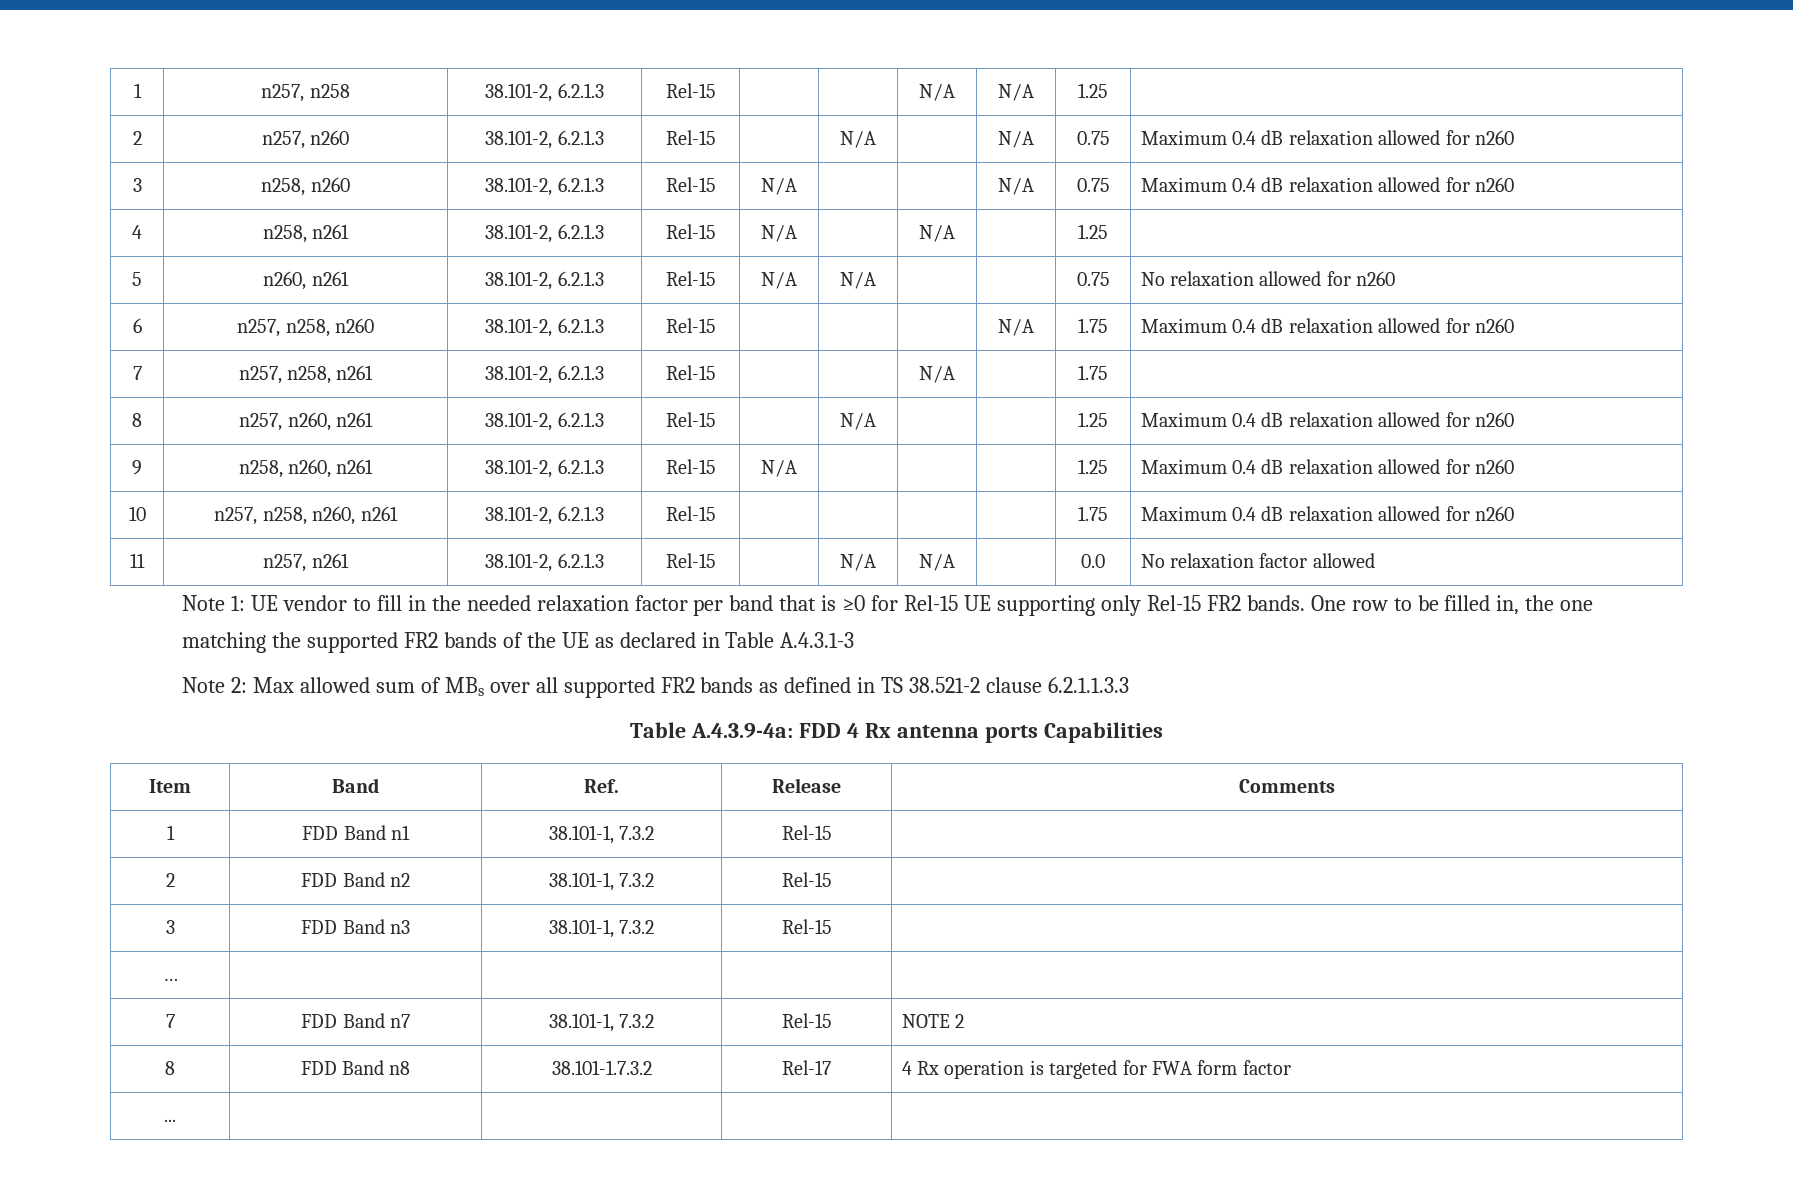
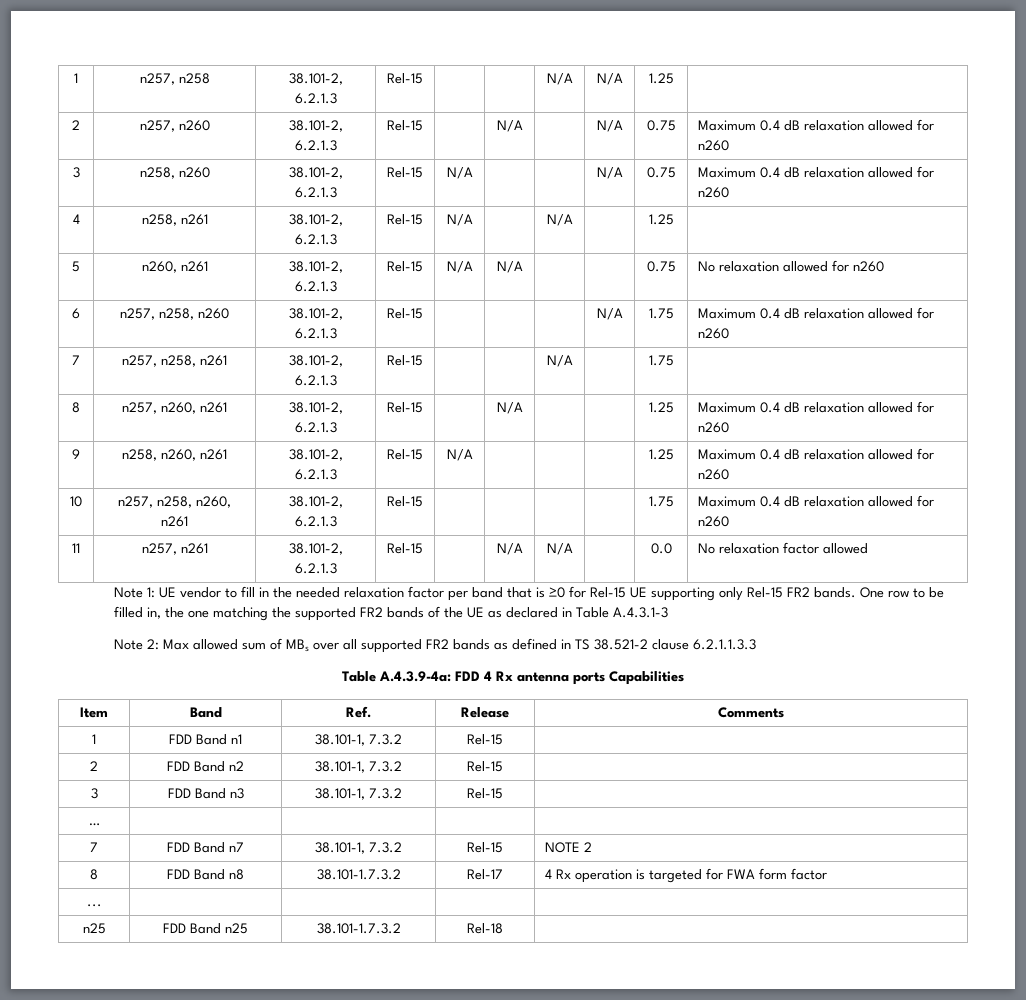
+ n25 | FDD Band n25 | 38.101-1.7.3.2 | Rel-18 |

